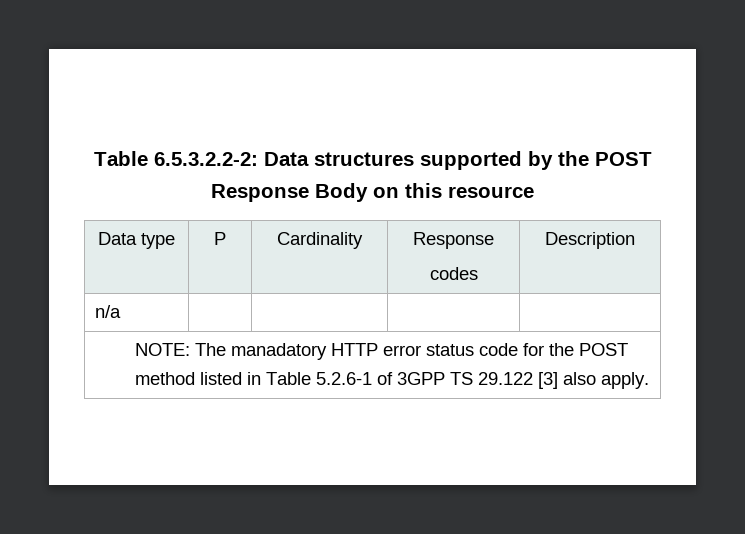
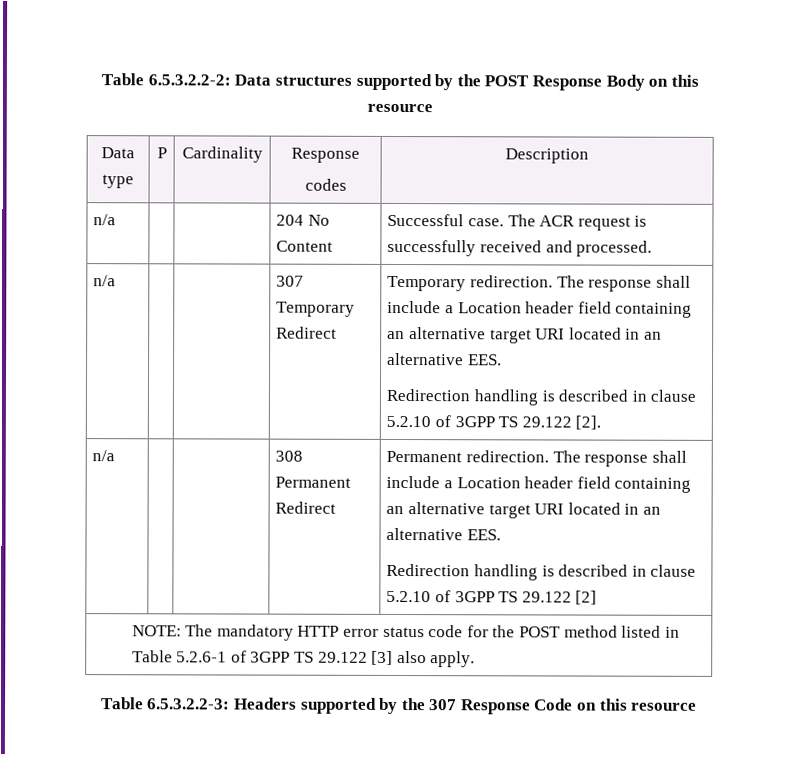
- n/a | | | |
+ n/a | | | 204 No Content | Successful case. The ACR request is successfully received and processed.
+ n/a | | | 307 Temporary Redirect | Temporary redirection. The response shall include a Location header field containing an alternative target URI located in an alternative EES.
+ Redirection handling is described in clause 5.2.10 of 3GPP TS 29.122 [2].
+ n/a | | | 308 Permanent Redirect | Permanent redirection. The response shall include a Location header field containing an alternative target URI located in an alternative EES.
+ Redirection handling is described in clause 5.2.10 of 3GPP TS 29.122 [2]
- NOTE: The manadatory HTTP error status code for the POST method listed in Table 5.2.6-1 of 3GPP TS 29.122 [3] also apply.
+ NOTE: The mandatory HTTP error status code for the POST method listed in Table 5.2.6-1 of 3GPP TS 29.122 [3] also apply.
+ Table 6.5.3.2.2-3: Headers supported by the 307 Response Code on this resource

